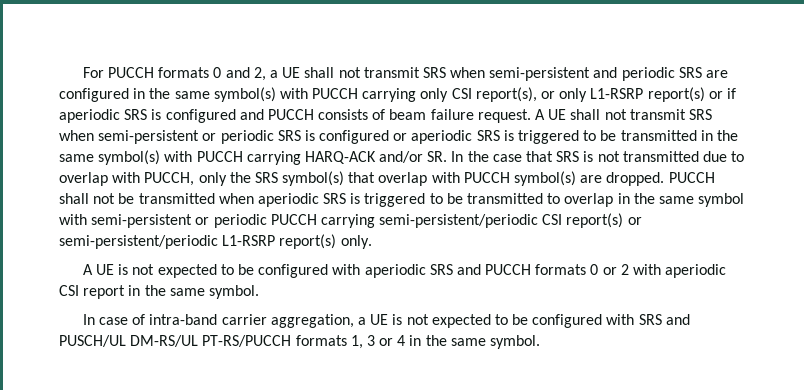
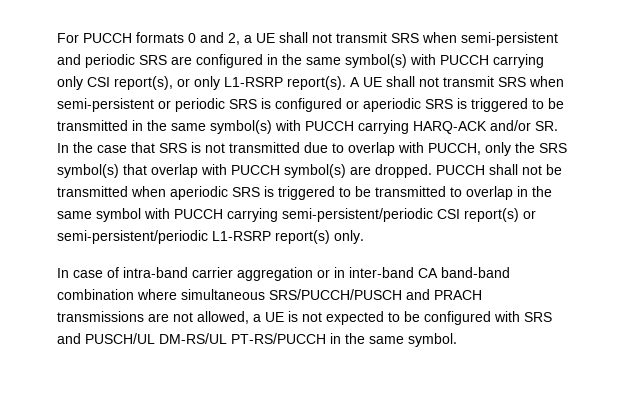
- For PUCCH formats 0 and 2, a UE shall not transmit SRS when semi-persistent and periodic SRS are configured in the same symbol(s) with PUCCH carrying only CSI report(s), or only L1-RSRP report(s) or if aperiodic SRS is configured and PUCCH consists of beam failure request.
+ For PUCCH formats 0 and 2, a UE shall not transmit SRS when semi-persistent and periodic SRS are configured in the same symbol(s) with PUCCH carrying only CSI report(s), or only L1-RSRP report(s).
- PUCCH shall not be transmitted when aperiodic SRS is triggered to be transmitted to overlap in the same symbol with semi-persistent or periodic PUCCH carrying semi-persistent/periodic CSI report(s) or semi-persistent/periodic L1-RSRP report(s) only.
+ PUCCH shall not be transmitted when aperiodic SRS is triggered to be transmitted to overlap in the same symbol with PUCCH carrying semi-persistent/periodic CSI report(s) or semi-persistent/periodic L1-RSRP report(s) only.
- A UE is not expected to be configured with aperiodic SRS and PUCCH formats 0 or 2 with aperiodic CSI report in the same symbol.
- In case of intra-band carrier aggregation, a UE is not expected to be configured with SRS and PUSCH/UL DM-RS/UL PT-RS/PUCCH formats 1, 3 or 4 in the same symbol.
+ In case of intra-band carrier aggregation or in inter-band CA band-band combination where simultaneous SRS/PUCCH/PUSCH and PRACH transmissions are not allowed, a UE is not expected to be configured with SRS and PUSCH/UL DM-RS/UL PT-RS/PUCCH in the same symbol.

